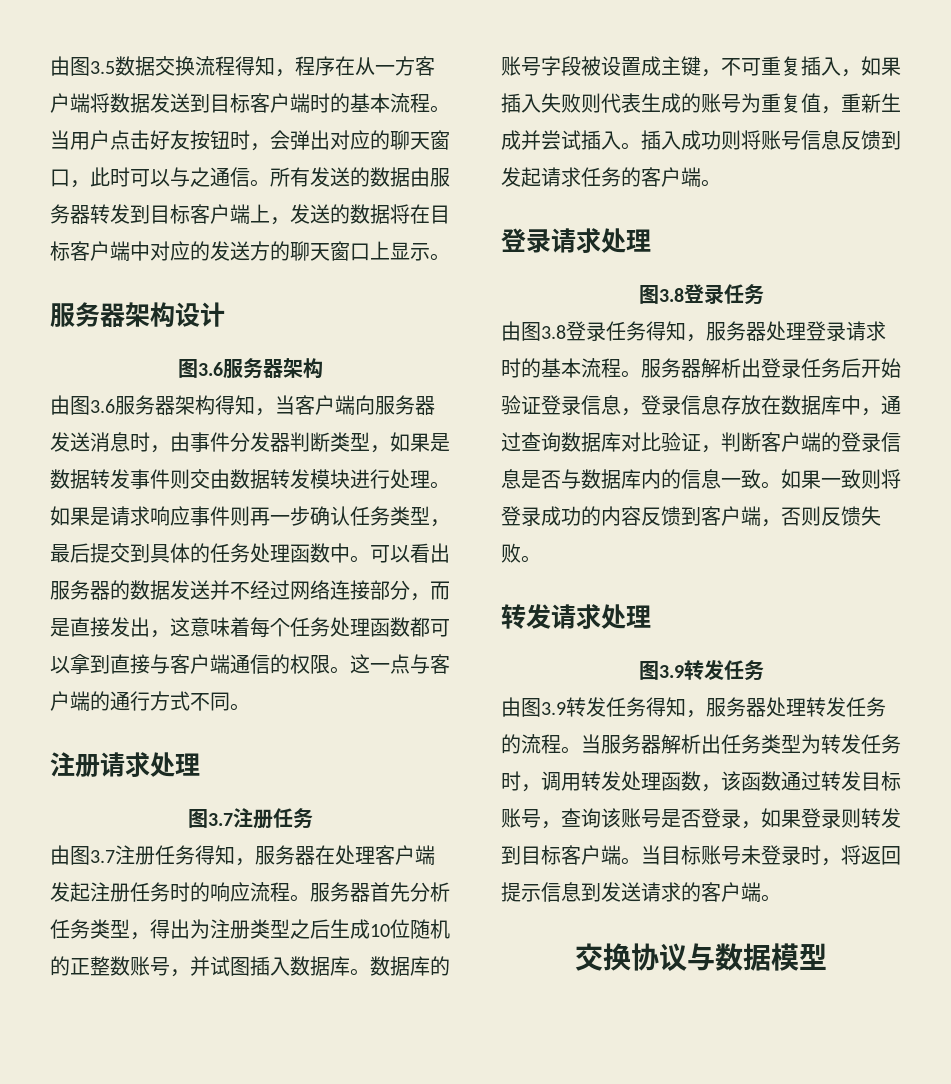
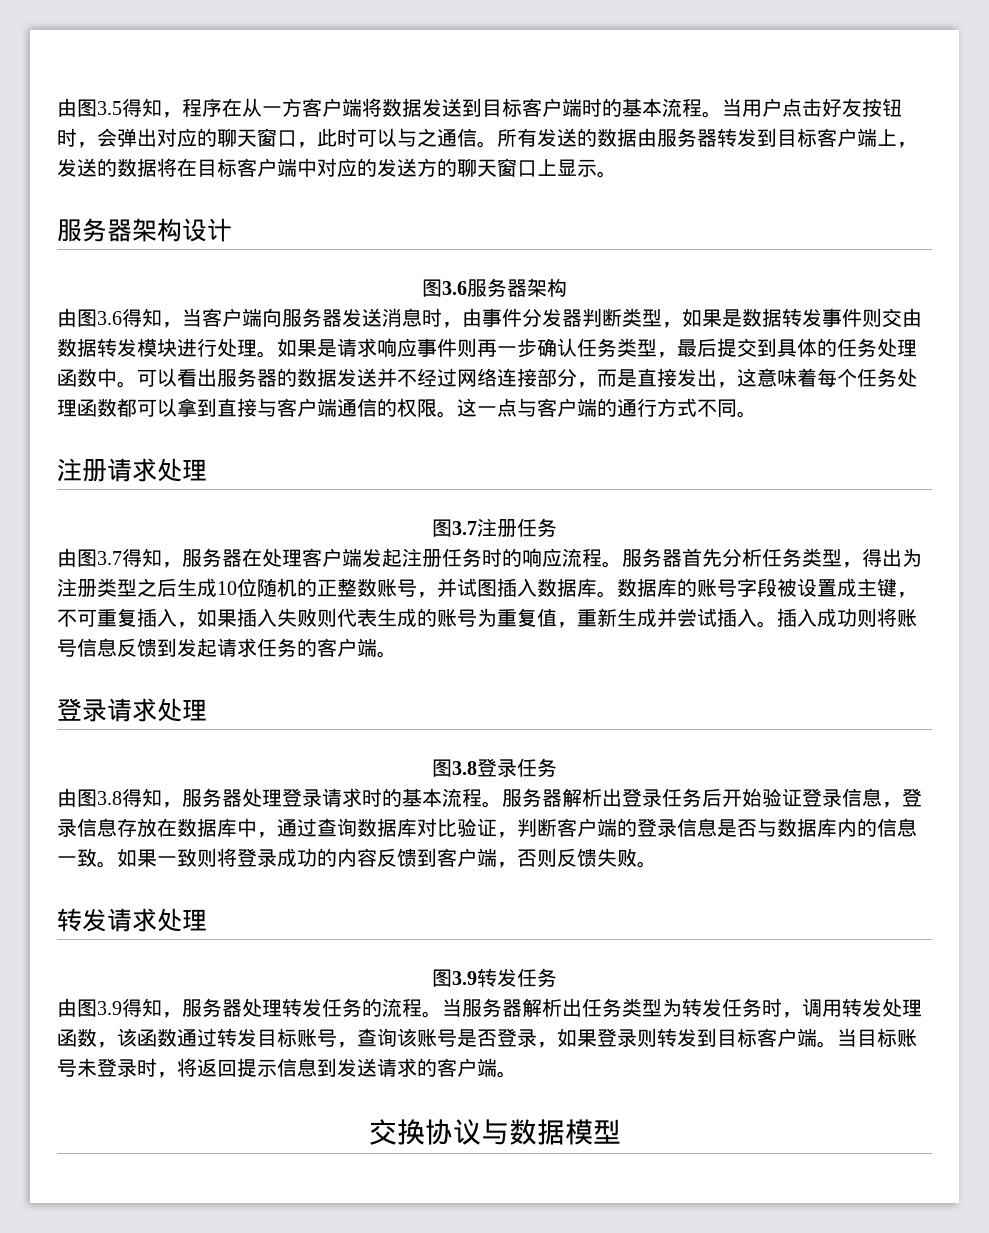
- 由图3.5数据交换流程得知，程序在从一方客户端将数据发送到目标客户端时的基本流程。
+ 由图3.5得知，程序在从一方客户端将数据发送到目标客户端时的基本流程。
- 由图3.6服务器架构得知，当客户端向服务器发送消息时，由事件分发器判断类型，如果是数据转发事件则交由数据转发模块进行处理。
+ 由图3.6得知，当客户端向服务器发送消息时，由事件分发器判断类型，如果是数据转发事件则交由数据转发模块进行处理。
- 由图3.7注册任务得知，服务器在处理客户端发起注册任务时的响应流程。
+ 由图3.7得知，服务器在处理客户端发起注册任务时的响应流程。
- 由图3.8登录任务得知，服务器处理登录请求时的基本流程。
+ 由图3.8得知，服务器处理登录请求时的基本流程。
- 由图3.9转发任务得知，服务器处理转发任务的流程。
+ 由图3.9得知，服务器处理转发任务的流程。

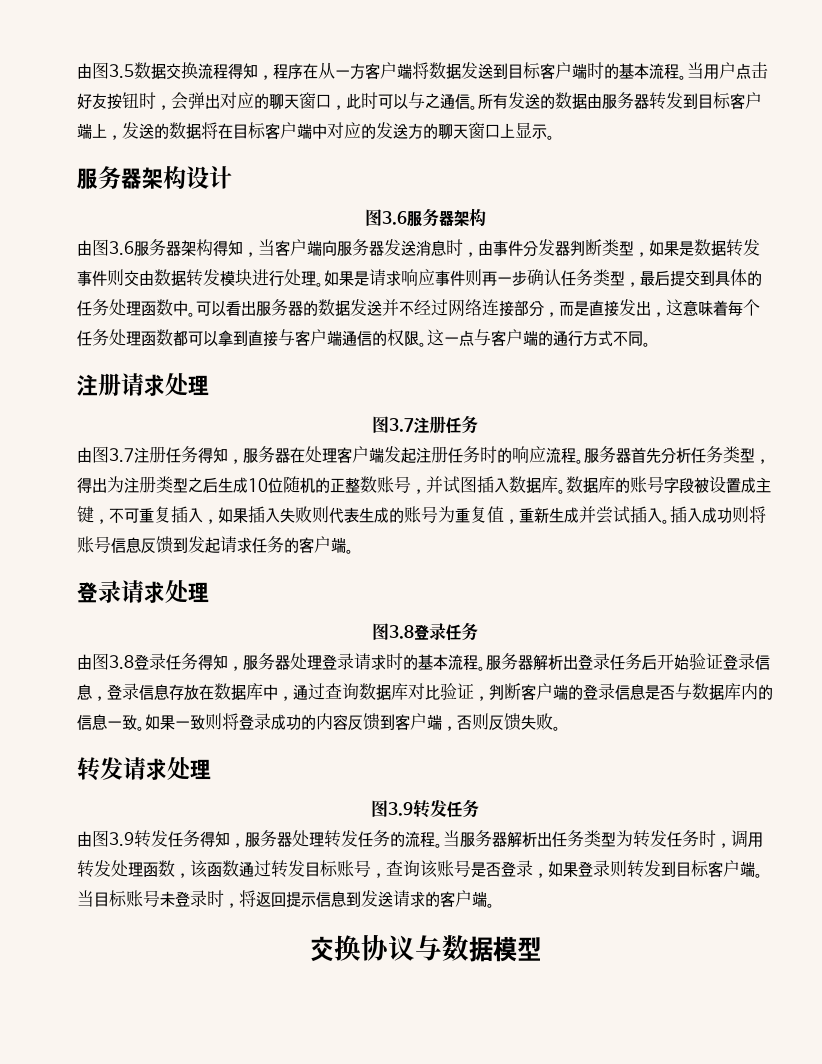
- 由图3.5得知，程序在从一方客户端将数据发送到目标客户端时的基本流程。
+ 由图3.5数据交换流程得知，程序在从一方客户端将数据发送到目标客户端时的基本流程。
- 由图3.6得知，当客户端向服务器发送消息时，由事件分发器判断类型，如果是数据转发事件则交由数据转发模块进行处理。
+ 由图3.6服务器架构得知，当客户端向服务器发送消息时，由事件分发器判断类型，如果是数据转发事件则交由数据转发模块进行处理。
- 由图3.7得知，服务器在处理客户端发起注册任务时的响应流程。
+ 由图3.7注册任务得知，服务器在处理客户端发起注册任务时的响应流程。
- 由图3.8得知，服务器处理登录请求时的基本流程。
+ 由图3.8登录任务得知，服务器处理登录请求时的基本流程。
- 由图3.9得知，服务器处理转发任务的流程。
+ 由图3.9转发任务得知，服务器处理转发任务的流程。

